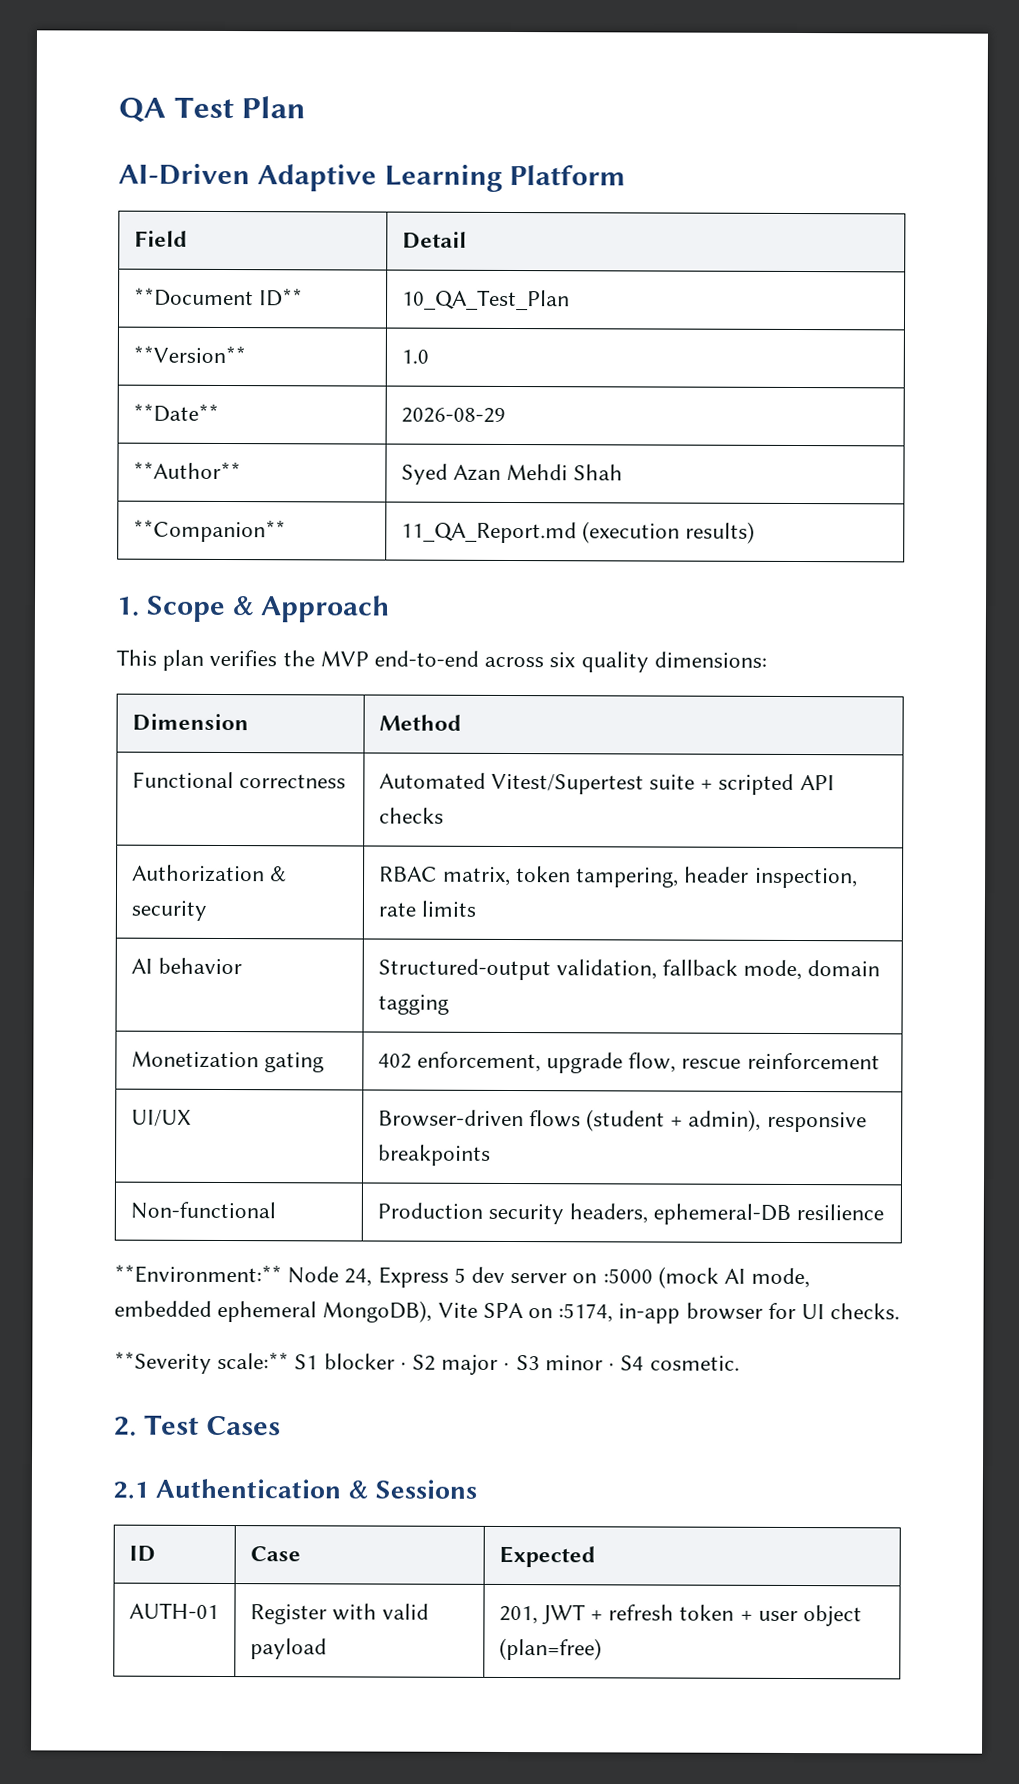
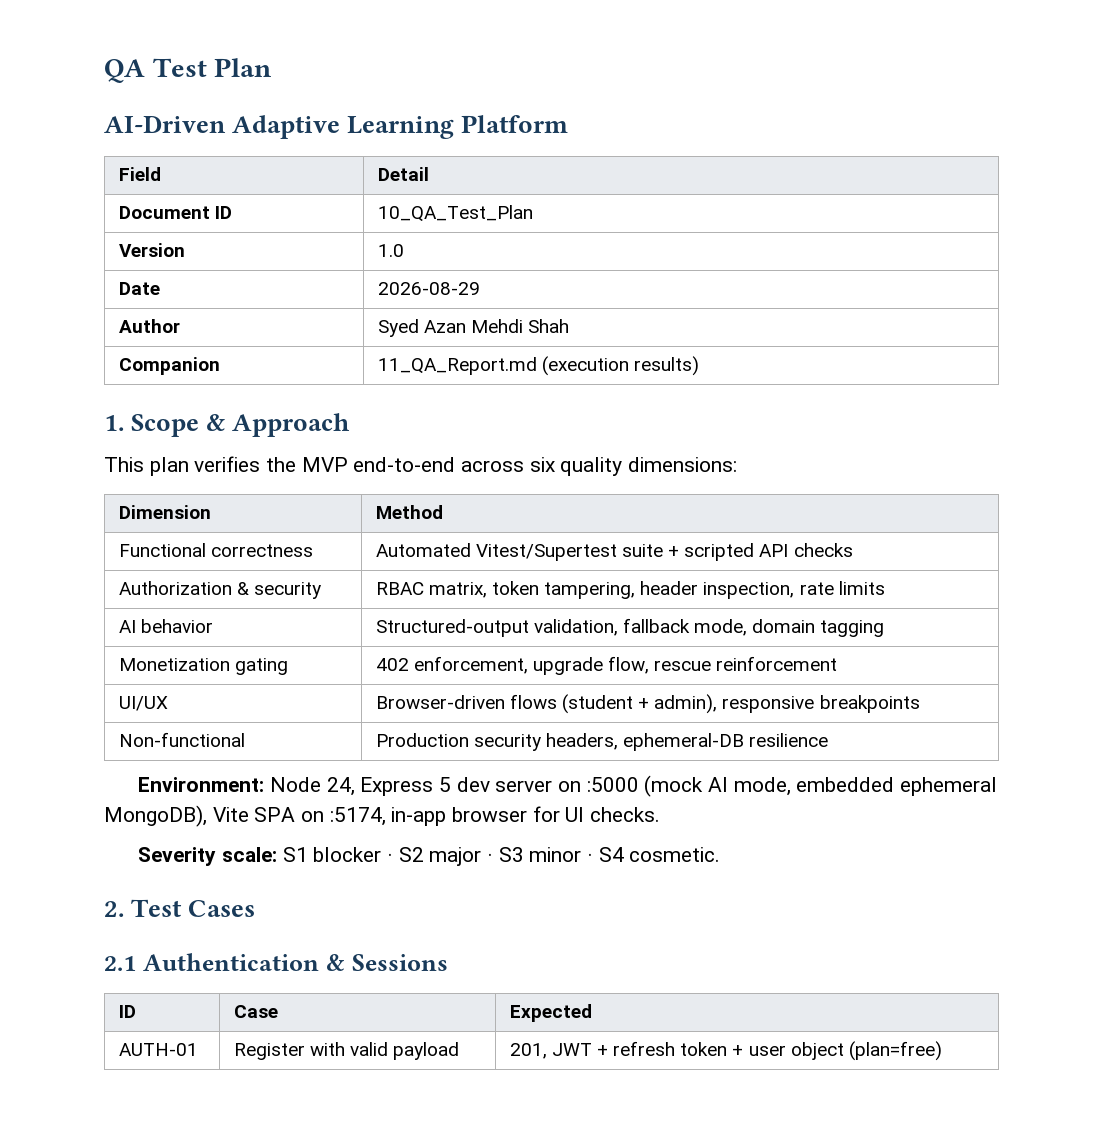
- **Document ID** | 10_QA_Test_Plan
+ Document ID | 10_QA_Test_Plan
- **Version** | 1.0
+ Version | 1.0
- **Date** | 2026-08-29
+ Date | 2026-08-29
- **Author** | Syed Azan Mehdi Shah
+ Author | Syed Azan Mehdi Shah
- **Companion** | 11_QA_Report.md (execution results)
+ Companion | 11_QA_Report.md (execution results)
- **Environment:** Node 24, Express 5 dev server on :5000 (mock AI mode, embedded ephemeral MongoDB), Vite SPA on :5174, in-app browser for UI checks.
+ Environment: Node 24, Express 5 dev server on :5000 (mock AI mode, embedded ephemeral MongoDB), Vite SPA on :5174, in-app browser for UI checks.
- **Severity scale:** S1 blocker · S2 major · S3 minor · S4 cosmetic.
+ Severity scale: S1 blocker · S2 major · S3 minor · S4 cosmetic.

